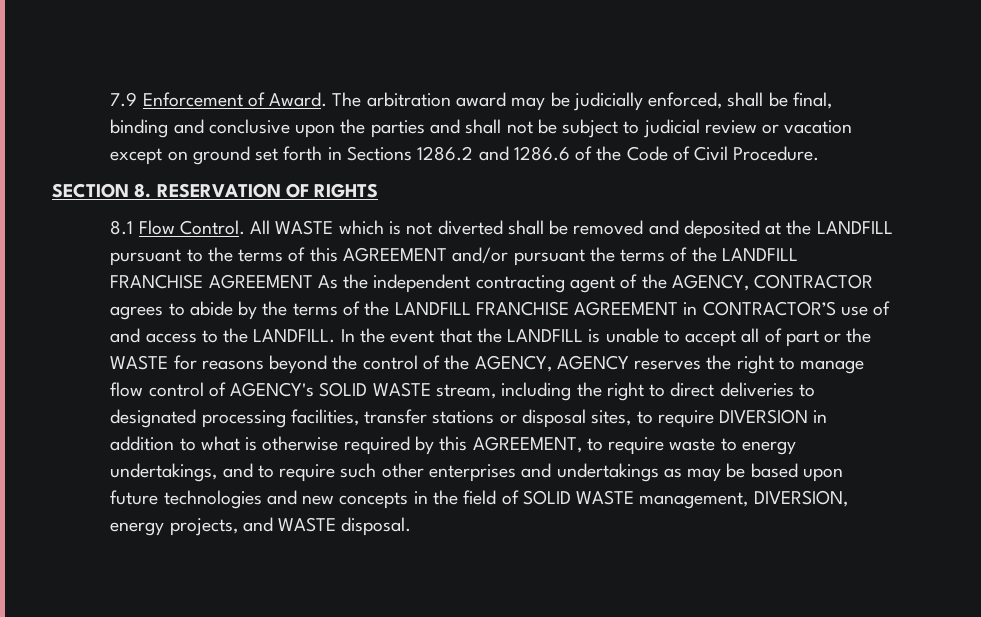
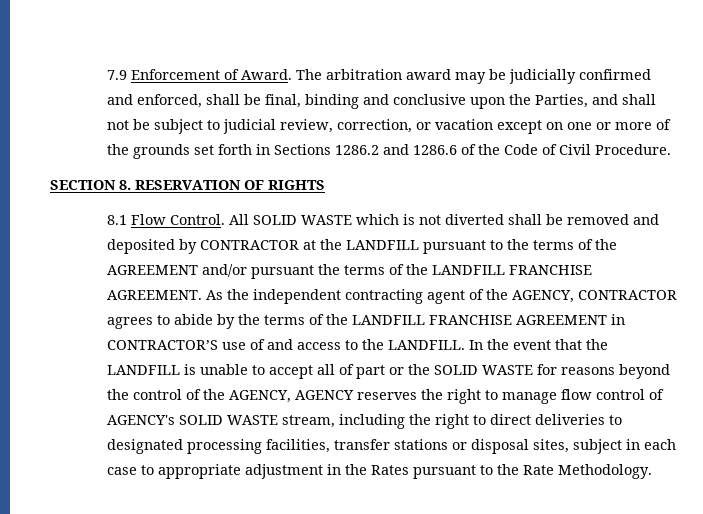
- The arbitration award may be judicially enforced, shall be final, binding and conclusive upon the parties and shall not be subject to judicial review or vacation except on ground set forth in Sections 1286.2 and 1286.6 of the Code of Civil Procedure.
+ The arbitration award may be judicially confirmed and enforced, shall be final, binding and conclusive upon the Parties, and shall not be subject to judicial review, correction, or vacation except on one or more of the grounds set forth in Sections 1286.2 and 1286.6 of the Code of Civil Procedure.
- All WASTE which is not diverted shall be removed and deposited at the LANDFILL pursuant to the terms of this AGREEMENT and/or pursuant the terms of the LANDFILL FRANCHISE AGREEMENT As the independent contracting agent of the AGENCY, CONTRACTOR agrees to abide by the terms of the LANDFILL FRANCHISE AGREEMENT in CONTRACTOR’S use of and access to the LANDFILL.
+ All SOLID WASTE which is not diverted shall be removed and deposited by CONTRACTOR at the LANDFILL pursuant to the terms of the AGREEMENT and/or pursuant the terms of the LANDFILL FRANCHISE AGREEMENT. As the independent contracting agent of the AGENCY, CONTRACTOR agrees to abide by the terms of the LANDFILL FRANCHISE AGREEMENT in CONTRACTOR’S use of and access to the LANDFILL.
- In the event that the LANDFILL is unable to accept all of part or the WASTE for reasons beyond the control of the AGENCY, AGENCY reserves the right to manage flow control of AGENCY's SOLID WASTE stream, including the right to direct deliveries to designated processing facilities, transfer stations or disposal sites, to require DIVERSION in addition to what is otherwise required by this AGREEMENT, to require waste to energy undertakings, and to require such other enterprises and undertakings as may be based upon future technologies and new concepts in the field of SOLID WASTE management, DIVERSION, energy projects, and WASTE disposal.
+ In the event that the LANDFILL is unable to accept all of part or the SOLID WASTE for reasons beyond the control of the AGENCY, AGENCY reserves the right to manage flow control of AGENCY's SOLID WASTE stream, including the right to direct deliveries to designated processing facilities, transfer stations or disposal sites, subject in each case to appropriate adjustment in the Rates pursuant to the Rate Methodology.

